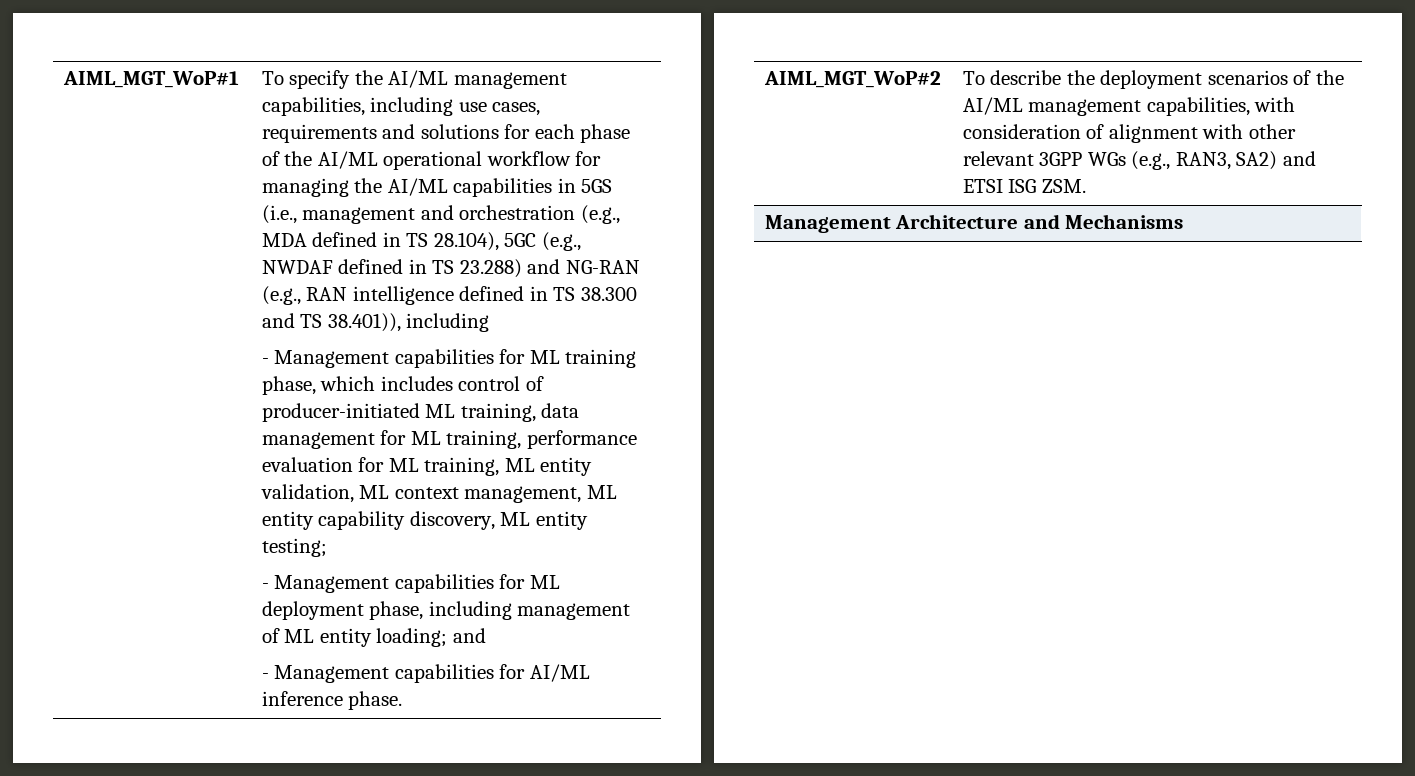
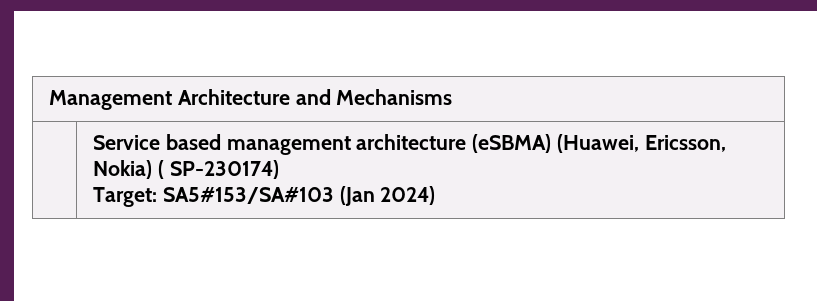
- AIML_MGT_WoP#1 | To specify the AI/ML management capabilities, including use cases, requirements and solutions for each phase of the AI/ML operational workflow for managing the AI/ML capabilities in 5GS (i.e., management and orchestration (e.g., MDA defined in TS 28.104), 5GC (e.g., NWDAF defined in TS 23.288) and NG-RAN (e.g., RAN intelligence defined in TS 38.300 and TS 38.401)), including
- - Management capabilities for ML training phase, which includes control of producer-initiated ML training, data management for ML training, performance evaluation for ML training, ML entity validation, ML context management, ML entity capability discovery, ML entity testing;
- - Management capabilities for ML deployment phase, including management of ML entity loading; and
- - Management capabilities for AI/ML inference phase.
- AIML_MGT_WoP#2 | To describe the deployment scenarios of the AI/ML management capabilities, with consideration of alignment with other relevant 3GPP WGs (e.g., RAN3, SA2) and ETSI ISG ZSM.
  Management Architecture and Mechanisms
+ | Service based management architecture (eSBMA) (Huawei, Ericsson, Nokia) ( SP-230174)
+ Target: SA5#153/SA#103 (Jan 2024)

